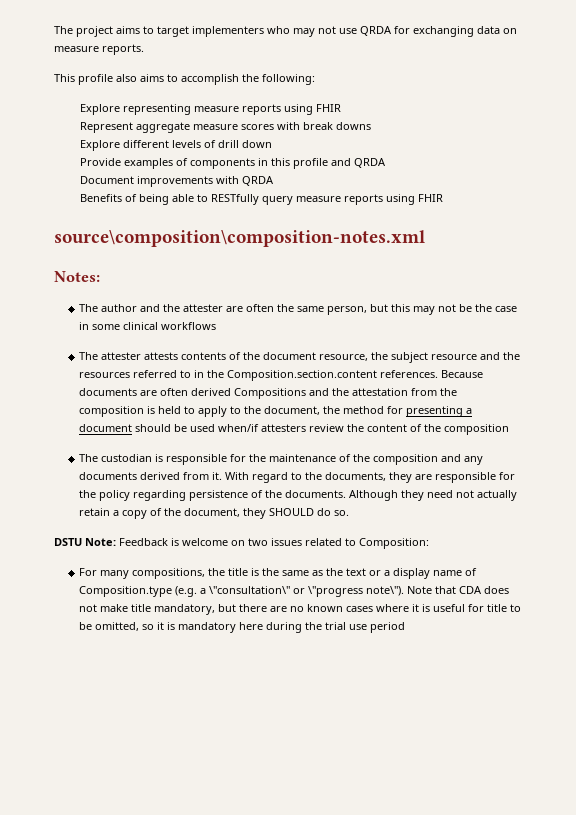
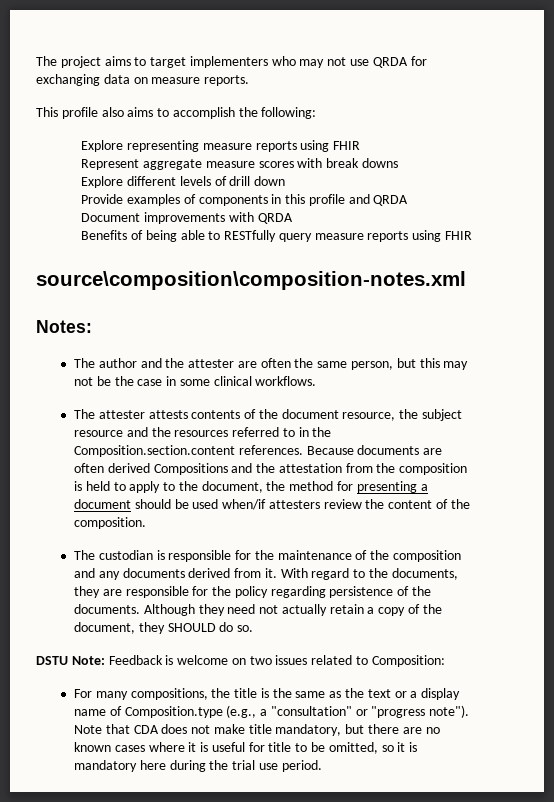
- The author and the attester are often the same person, but this may not be the case in some clinical workflows
+ The author and the attester are often the same person, but this may not be the case in some clinical workflows.
- Because documents are often derived Compositions and the attestation from the composition is held to apply to the document, the method for presenting a document should be used when/if attesters review the content of the composition
+ Because documents are often derived Compositions and the attestation from the composition is held to apply to the document, the method for presenting a document should be used when/if attesters review the content of the composition.
- For many compositions, the title is the same as the text or a display name of Composition.type (e.g. a \"consultation\" or \"progress note\").
+ For many compositions, the title is the same as the text or a display name of Composition.type (e.g., a "consultation" or "progress note").
- Note that CDA does not make title mandatory, but there are no known cases where it is useful for title to be omitted, so it is mandatory here during the trial use period
+ Note that CDA does not make title mandatory, but there are no known cases where it is useful for title to be omitted, so it is mandatory here during the trial use period.

